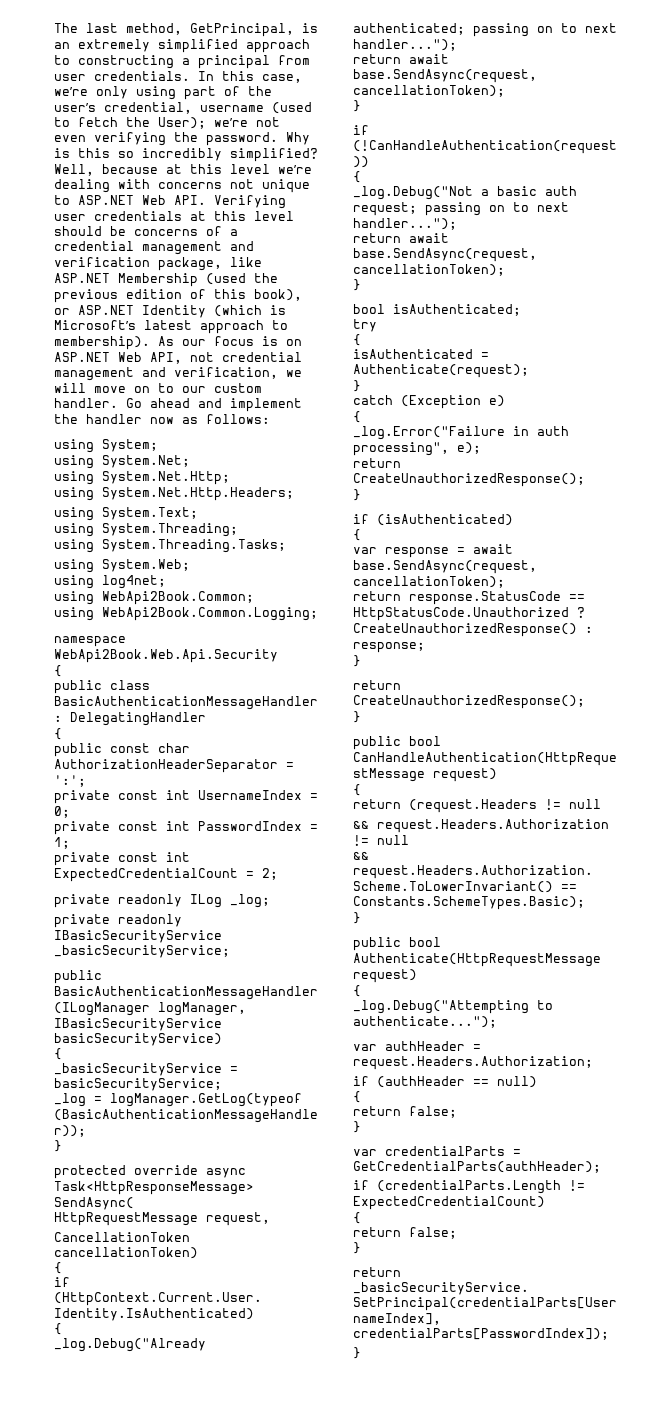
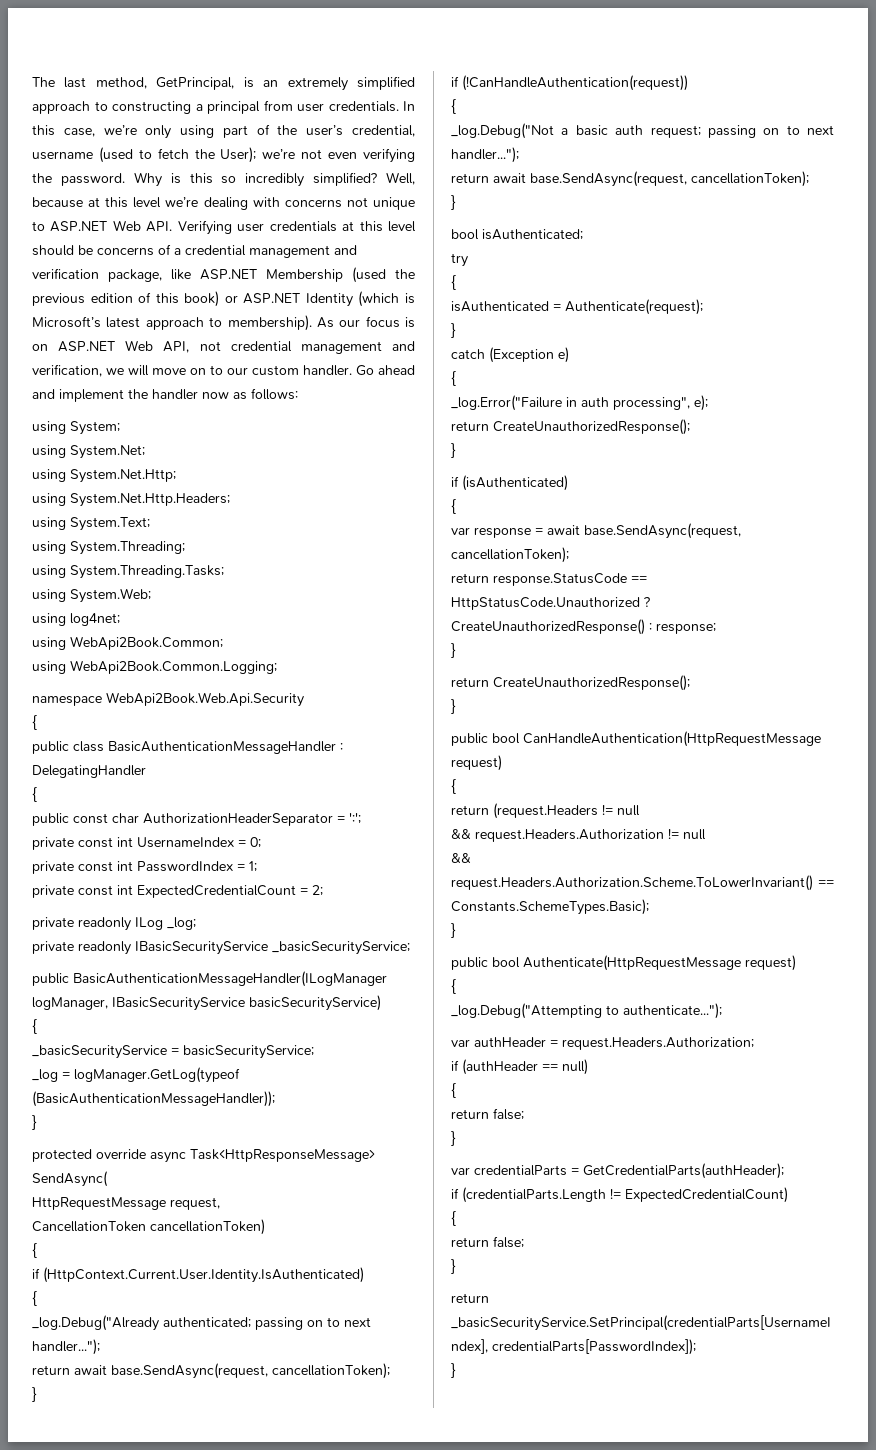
- Well, because at this level we’re dealing with concerns not unique to ASP.NET Web API. Verifying user credentials at this level should be concerns of a credential management and verification package, like ASP.NET Membership (used the previous edition of this book), or ASP.NET Identity (which is Microsoft’s latest approach to membership).
+ Well, because at this level we’re dealing with concerns not unique to ASP.NET Web API. Verifying user credentials at this level should be concerns of a credential management and verification package, like ASP.NET Membership (used the previous edition of this book) or ASP.NET Identity (which is Microsoft’s latest approach to membership).

